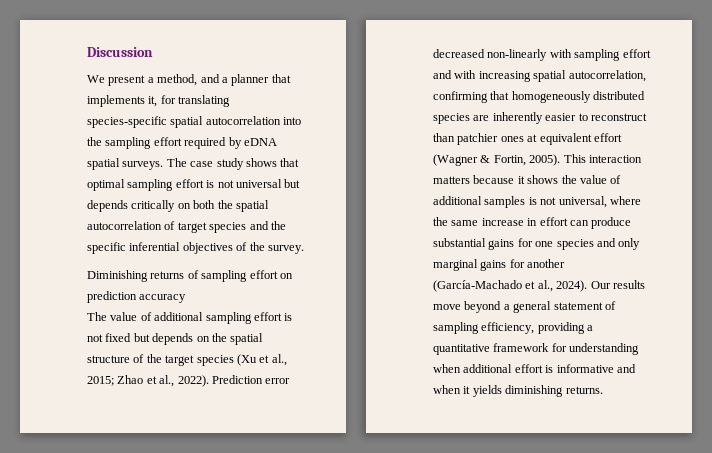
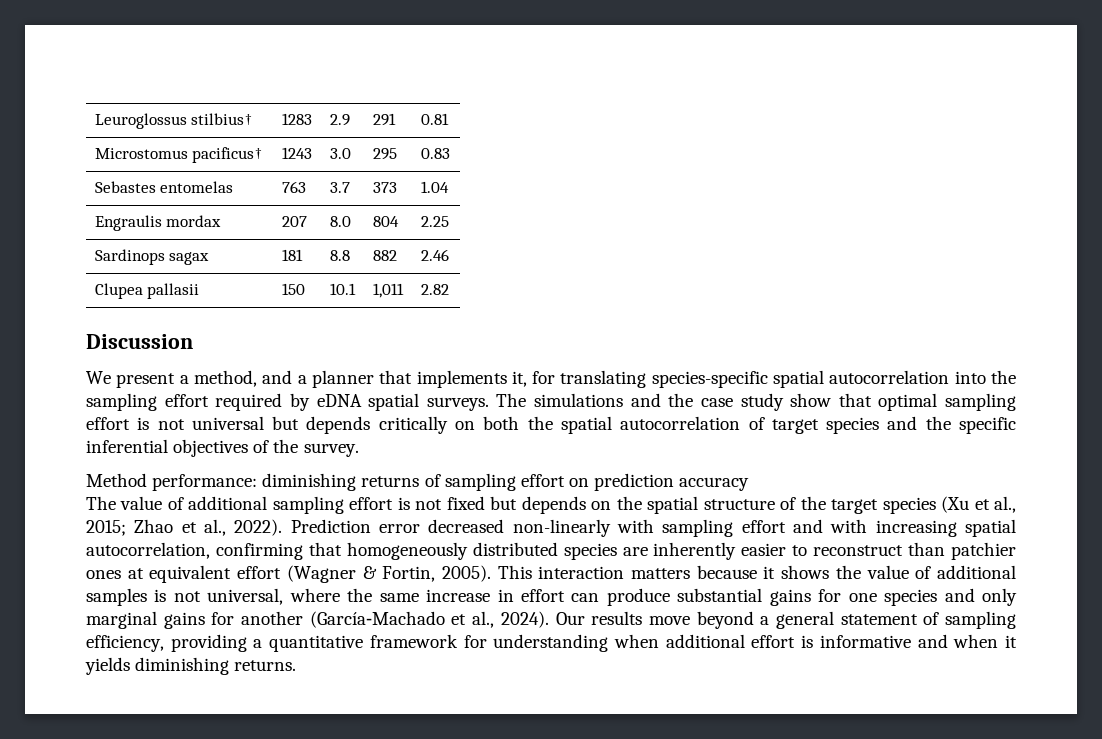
+ Leuroglossus stilbius† | 1283 | 2.9 | 291 | 0.81
+ Microstomus pacificus† | 1243 | 3.0 | 295 | 0.83
+ Sebastes entomelas | 763 | 3.7 | 373 | 1.04
+ Engraulis mordax | 207 | 8.0 | 804 | 2.25
+ Sardinops sagax | 181 | 8.8 | 882 | 2.46
+ Clupea pallasii | 150 | 10.1 | 1,011 | 2.82
- The case study shows that optimal sampling effort is not universal but depends critically on both the spatial autocorrelation of target species and the specific inferential objectives of the survey.
+ The simulations and the case study show that optimal sampling effort is not universal but depends critically on both the spatial autocorrelation of target species and the specific inferential objectives of the survey.
- Diminishing returns of sampling effort on prediction accuracy
+ Method performance: diminishing returns of sampling effort on prediction accuracy

